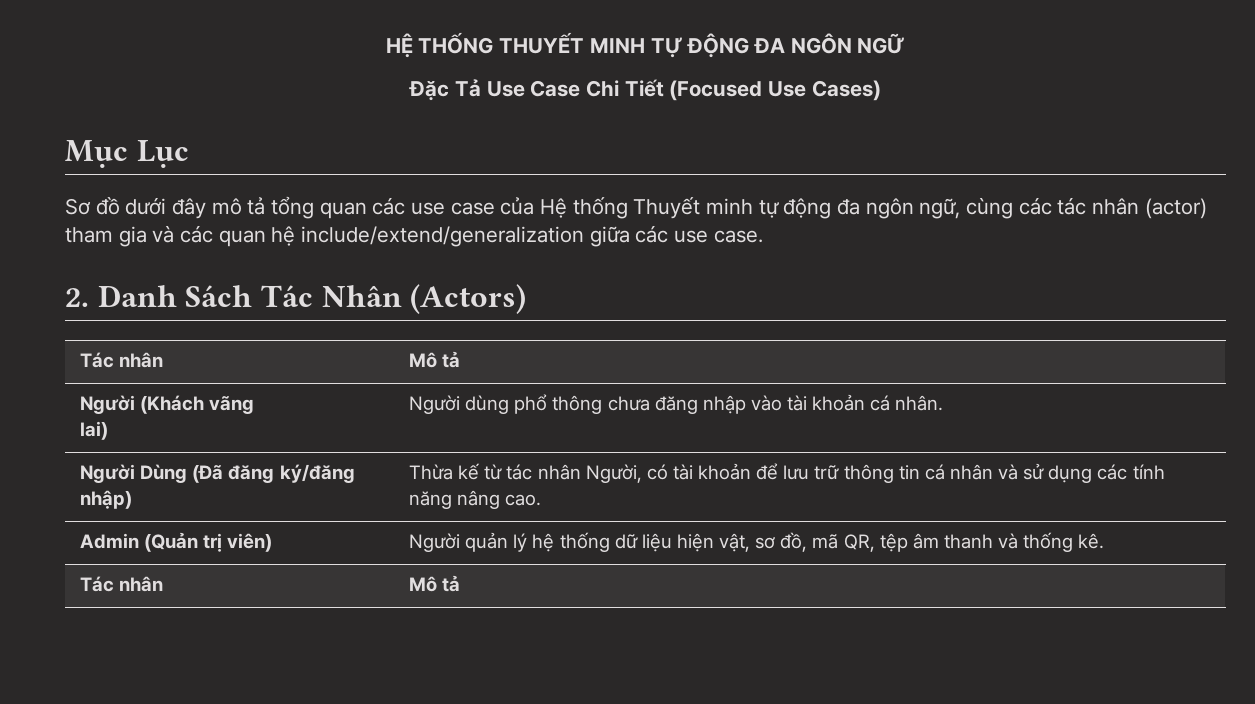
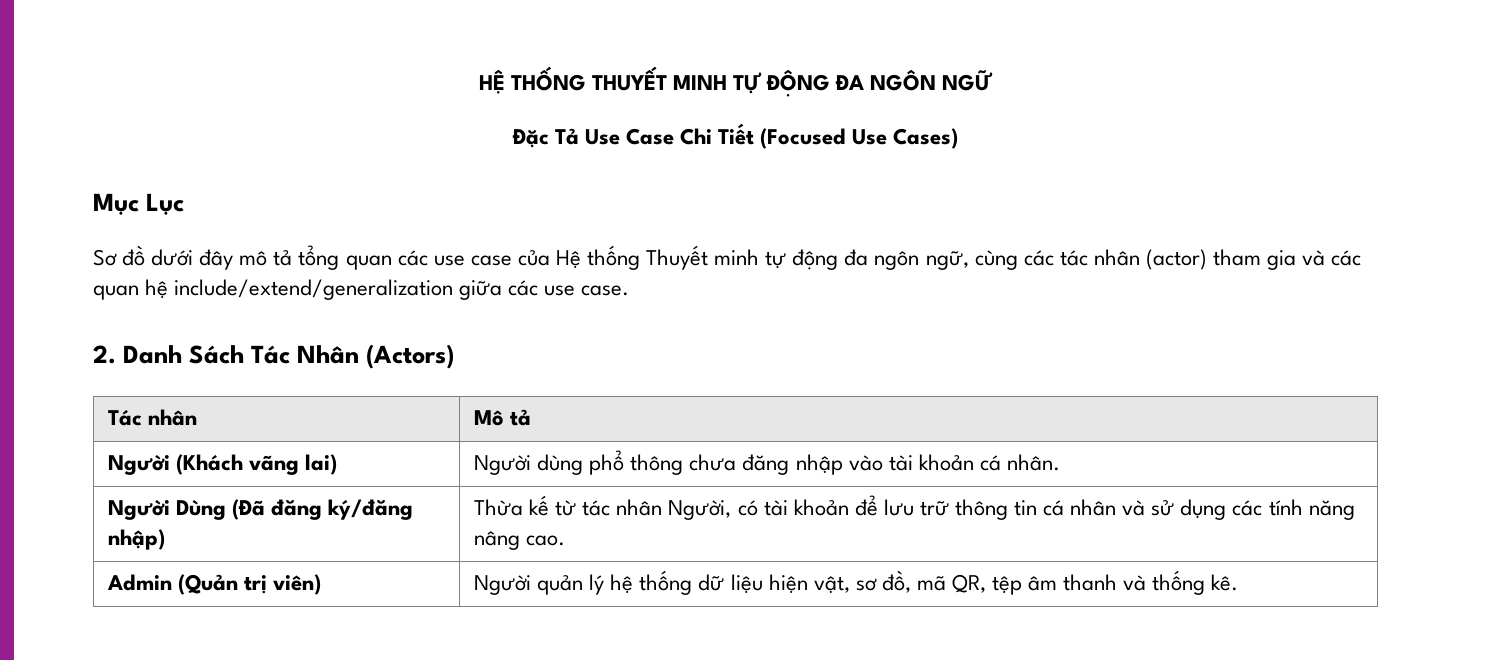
- Người (Khách vãng
- lai) | Người dùng phổ thông chưa đăng nhập vào tài khoản cá nhân.
+ Người (Khách vãng lai) | Người dùng phổ thông chưa đăng nhập vào tài khoản cá nhân.
  Admin (Quản trị viên) | Người quản lý hệ thống dữ liệu hiện vật, sơ đồ, mã QR, tệp âm thanh và thống kê.
- Tác nhân | Mô tả

